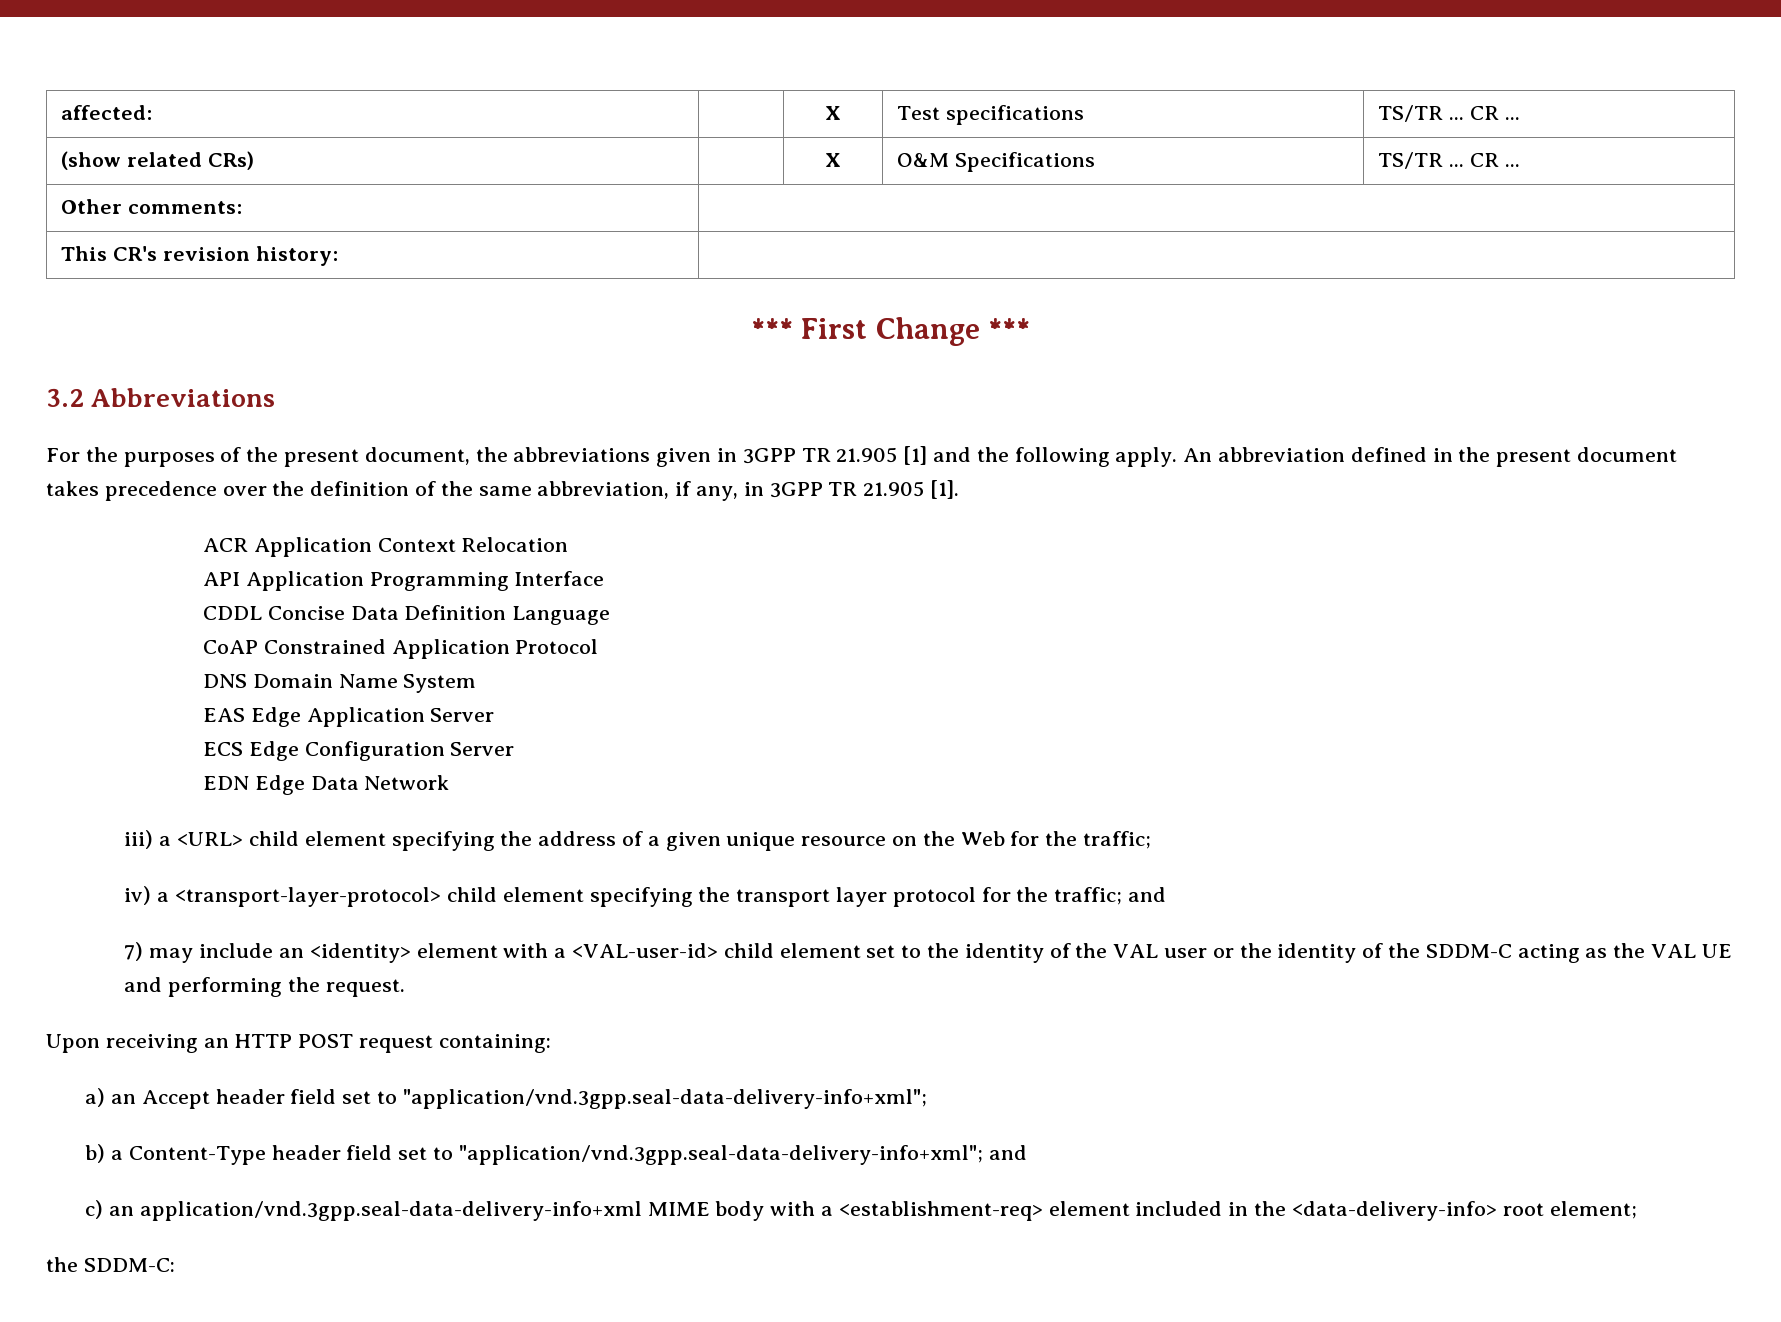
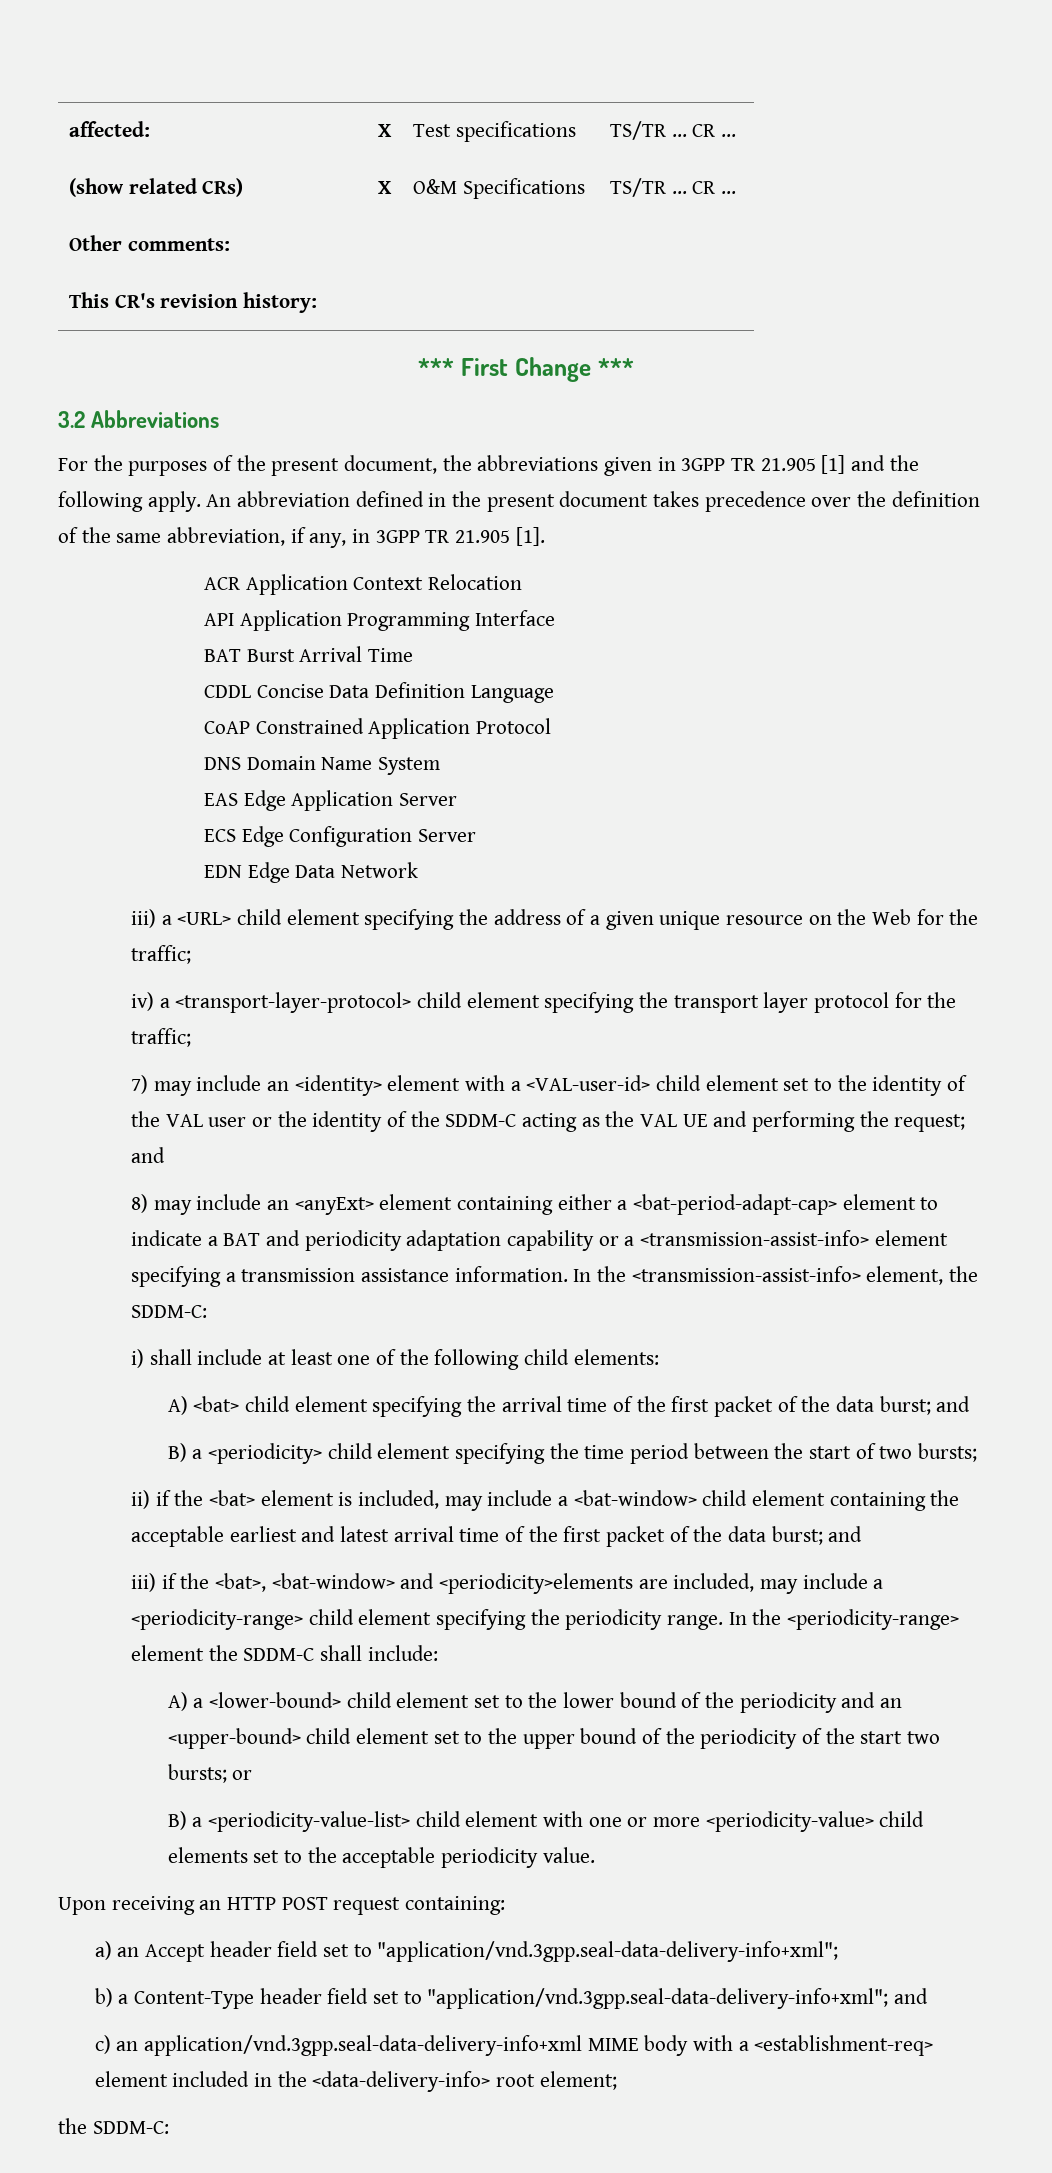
+ BAT Burst Arrival Time
- iv) a <transport-layer-protocol> child element specifying the transport layer protocol for the traffic; and
+ iv) a <transport-layer-protocol> child element specifying the transport layer protocol for the traffic;
- 7) may include an <identity> element with a <VAL-user-id> child element set to the identity of the VAL user or the identity of the SDDM-C acting as the VAL UE and performing the request.
+ 7) may include an <identity> element with a <VAL-user-id> child element set to the identity of the VAL user or the identity of the SDDM-C acting as the VAL UE and performing the request; and
+ 8) may include an <anyExt> element containing either a <bat-period-adapt-cap> element to indicate a BAT and periodicity adaptation capability or a <transmission-assist-info> element specifying a transmission assistance information. In the <transmission-assist-info> element, the SDDM-C:
+ i) shall include at least one of the following child elements:
+ A) <bat> child element specifying the arrival time of the first packet of the data burst; and
+ B) a <periodicity> child element specifying the time period between the start of two bursts;
+ ii) if the <bat> element is included, may include a <bat-window> child element containing the acceptable earliest and latest arrival time of the first packet of the data burst; and
+ iii) if the <bat>, <bat-window> and <periodicity>elements are included, may include a <periodicity-range> child element specifying the periodicity range. In the <periodicity-range> element the SDDM-C shall include:
+ A) a <lower-bound> child element set to the lower bound of the periodicity and an <upper-bound> child element set to the upper bound of the periodicity of the start two bursts; or
+ B) a <periodicity-value-list> child element with one or more <periodicity-value> child elements set to the acceptable periodicity value.

